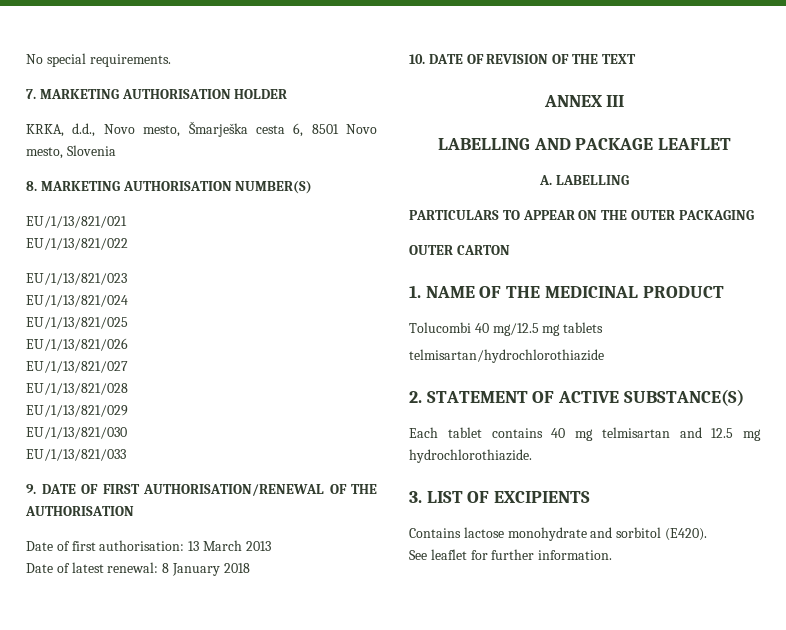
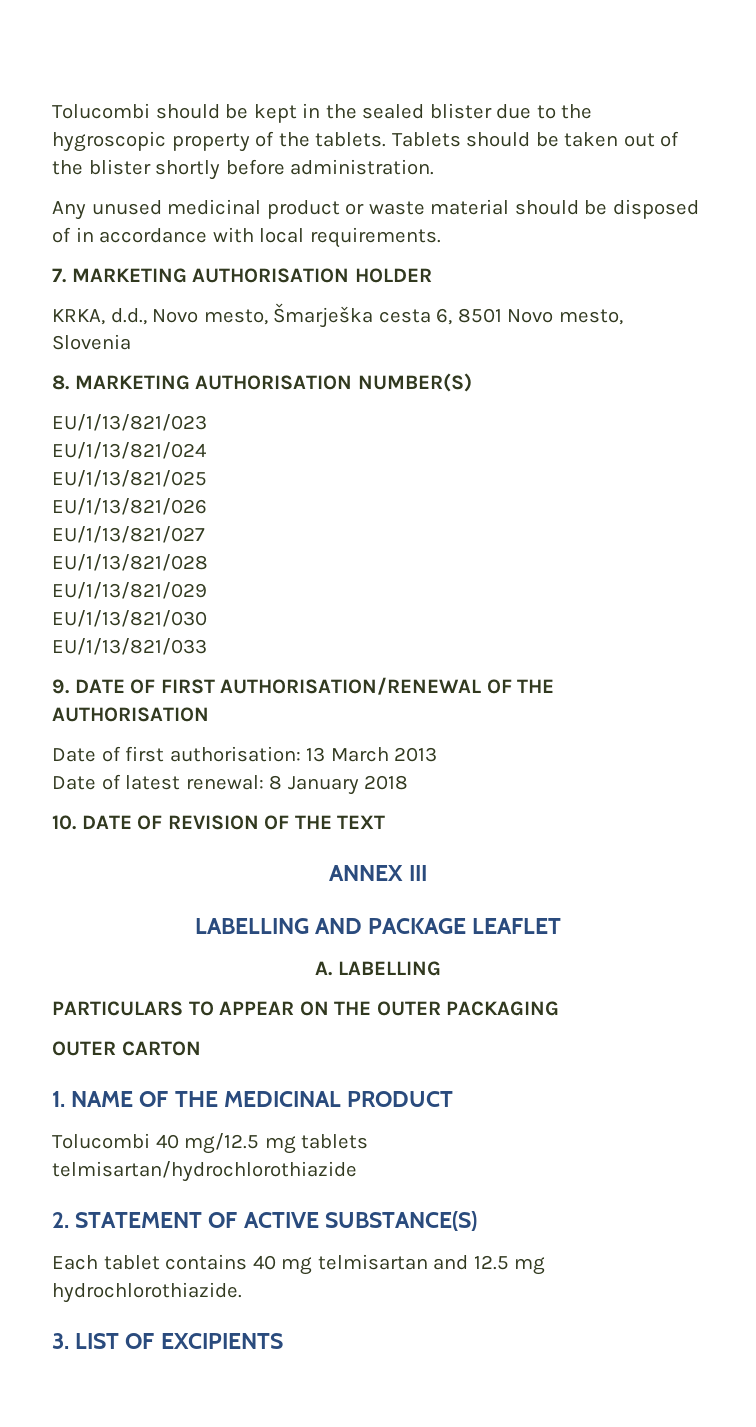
- No special requirements.
+ Tolucombi should be kept in the sealed blister due to the hygroscopic property of the tablets. Tablets should be taken out of the blister shortly before administration.
+ Any unused medicinal product or waste material should be disposed of in accordance with local requirements.
- EU/1/13/821/021
- EU/1/13/821/022
- Contains lactose monohydrate and sorbitol (E420).
- See leaflet for further information.

